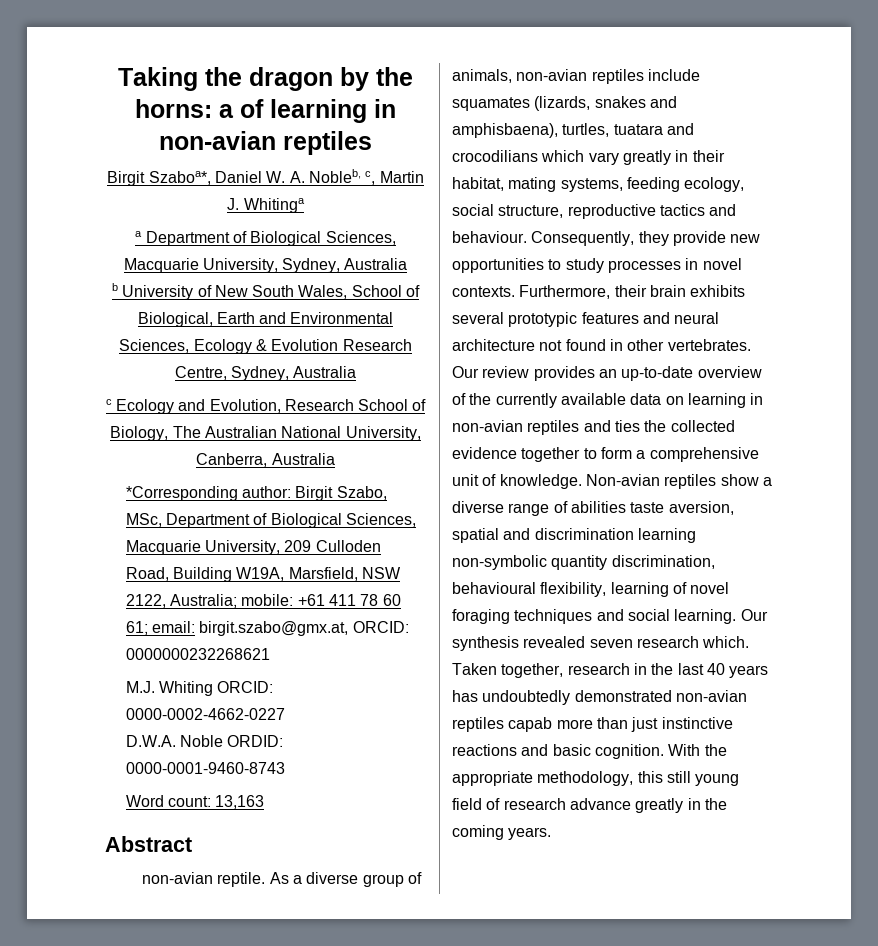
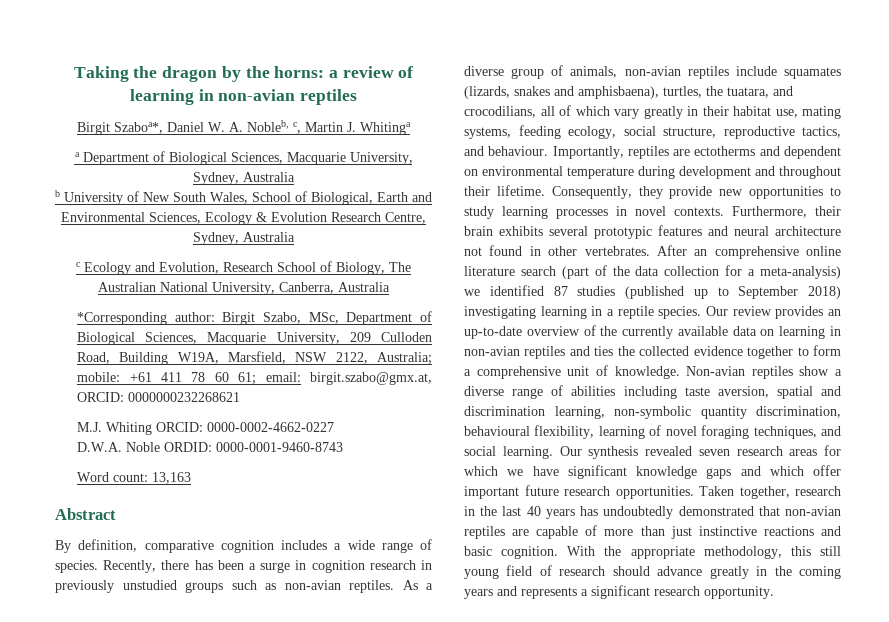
- Taking the dragon by the horns: a of learning in non-avian reptiles
+ Taking the dragon by the horns: a review of learning in non-avian reptiles
- non-avian reptile.
+ By definition, comparative cognition includes a wide range of species. Recently, there has been a surge in cognition research in previously unstudied groups such as non-avian reptiles.
- As a diverse group of animals, non-avian reptiles include squamates (lizards, snakes and amphisbaena), turtles, tuatara and crocodilians which vary greatly in their habitat, mating systems, feeding ecology, social structure, reproductive tactics and behaviour.
+ As a diverse group of animals, non-avian reptiles include squamates (lizards, snakes and amphisbaena), turtles, the tuatara, and crocodilians, all of which vary greatly in their habitat use, mating systems, feeding ecology, social structure, reproductive tactics, and behaviour.
+ Importantly, reptiles are ectotherms and dependent on environmental temperature during development and throughout their lifetime.
- Consequently, they provide new opportunities to study processes in novel contexts.
+ Consequently, they provide new opportunities to study learning processes in novel contexts.
+ After an comprehensive online literature search (part of the data collection for a meta-analysis) we identified 87 studies (published up to September 2018) investigating learning in a reptile species.
- Non-avian reptiles show a diverse range of abilities taste aversion, spatial and discrimination learning non-symbolic quantity discrimination, behavioural flexibility, learning of novel foraging techniques and social learning.
+ Non-avian reptiles show a diverse range of abilities including taste aversion, spatial and discrimination learning, non-symbolic quantity discrimination, behavioural flexibility, learning of novel foraging techniques, and social learning.
- Our synthesis revealed seven research which.
+ Our synthesis revealed seven research areas for which we have significant knowledge gaps and which offer important future research opportunities.
- Taken together, research in the last 40 years has undoubtedly demonstrated non-avian reptiles capab more than just instinctive reactions and basic cognition.
+ Taken together, research in the last 40 years has undoubtedly demonstrated that non-avian reptiles are capable of more than just instinctive reactions and basic cognition.
- With the appropriate methodology, this still young field of research advance greatly in the coming years.
+ With the appropriate methodology, this still young field of research should advance greatly in the coming years and represents a significant research opportunity.

